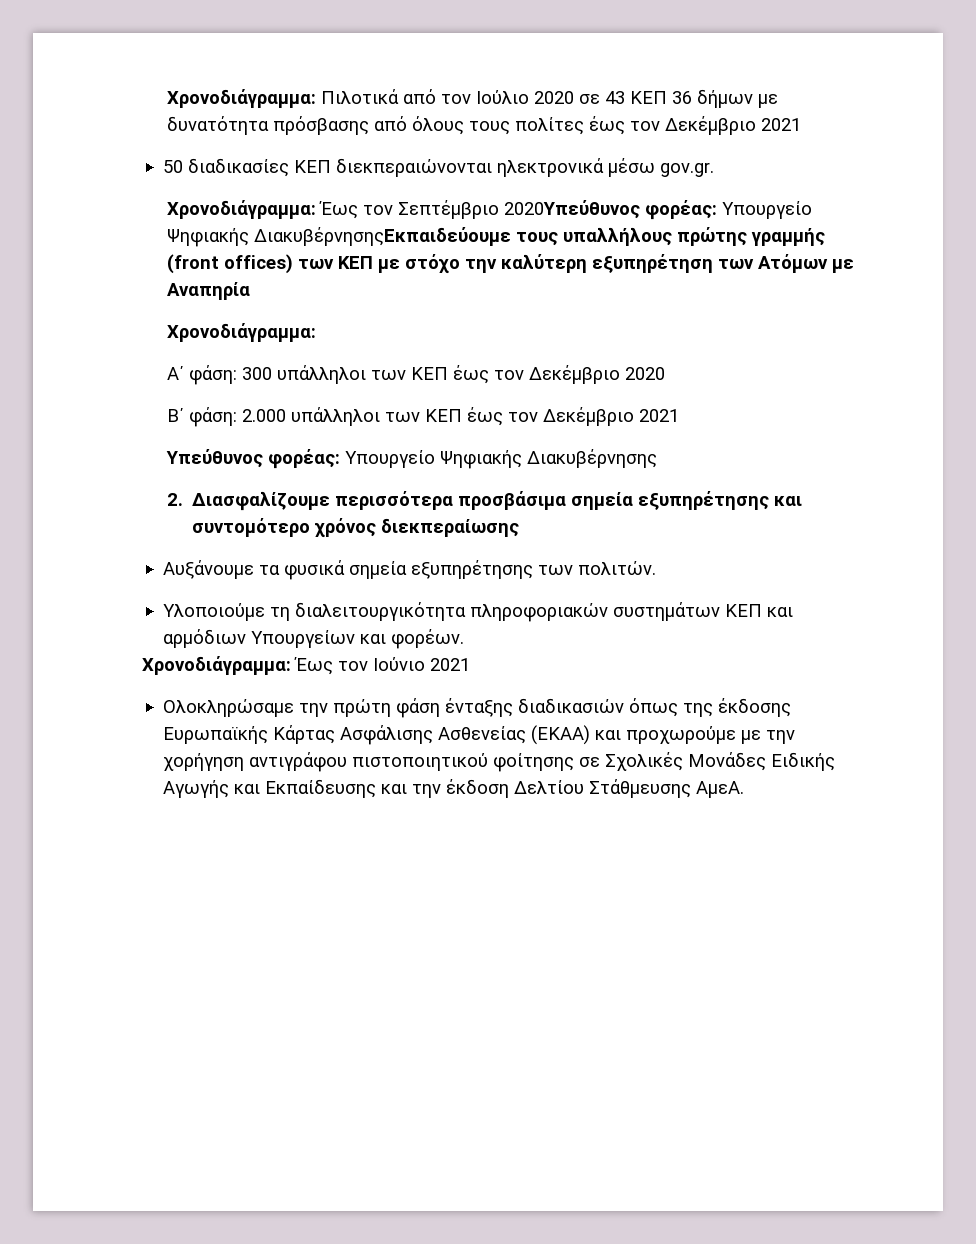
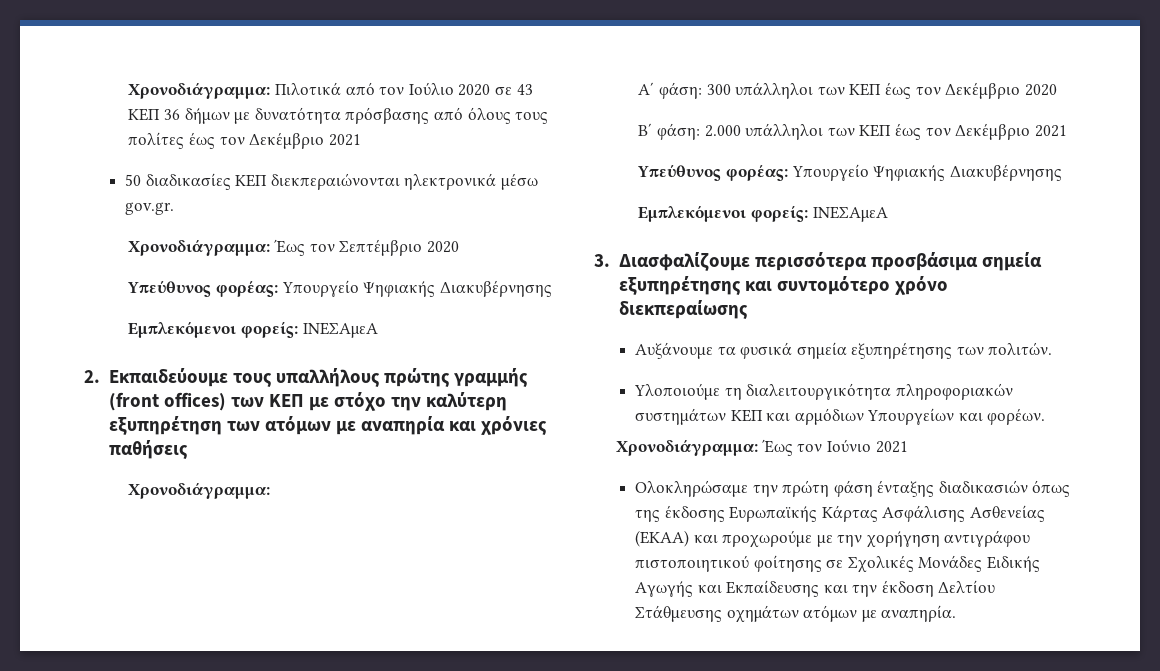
- Χρονοδιάγραµµα: Έως τον Σεπτέµβριο 2020Υπεύθυνος φορέας: Υπουργείο Ψηφιακής ΔιακυβέρνησηςΕκπαιδεύουµε τους υπαλλήλους πρώτης γραµµής (front offices) των ΚΕΠ µε στόχο την καλύτερη εξυπηρέτηση των Ατόµων µε Αναπηρία
+ Χρονοδιάγραµµα: Έως τον Σεπτέµβριο 2020
+ Υπεύθυνος φορέας: Υπουργείο Ψηφιακής Διακυβέρνησης
+ Εμπλεκόμενοι φορείς: ΙΝΕΣΑμεΑ
+ 2. Εκπαιδεύουµε τους υπαλλήλους πρώτης γραµµής (front offices) των ΚΕΠ µε στόχο την καλύτερη εξυπηρέτηση των ατόµων µε αναπηρία και χρόνιες παθήσεις
  Β΄ φάση: 2.000 υπάλληλοι των ΚΕΠ έως τον Δεκέµβριο 2021
  Υπεύθυνος φορέας: Υπουργείο Ψηφιακής Διακυβέρνησης
- 2. Διασφαλίζουµε περισσότερα προσβάσιµα σηµεία εξυπηρέτησης και συντοµότερο χρόνος διεκπεραίωσης
+ Εμπλεκόμενοι φορείς: ΙΝΕΣΑμεΑ
+ 3. Διασφαλίζουµε περισσότερα προσβάσιµα σηµεία εξυπηρέτησης και συντοµότερο χρόνο διεκπεραίωσης
- Ολοκληρώσαµε την πρώτη φάση ένταξης διαδικασιών όπως της έκδοσης Ευρωπαϊκής Κάρτας Ασφάλισης Ασθενείας (ΕΚΑΑ) και προχωρούµε µε την χορήγηση αντιγράφου πιστοποιητικού φοίτησης σε Σχολικές Μονάδες Ειδικής Αγωγής και Εκπαίδευσης και την έκδοση Δελτίου Στάθµευσης ΑµεΑ.
+ Ολοκληρώσαµε την πρώτη φάση ένταξης διαδικασιών όπως της έκδοσης Ευρωπαϊκής Κάρτας Ασφάλισης Ασθενείας (ΕΚΑΑ) και προχωρούµε µε την χορήγηση αντιγράφου πιστοποιητικού φοίτησης σε Σχολικές Μονάδες Ειδικής Αγωγής και Εκπαίδευσης και την έκδοση Δελτίου Στάθµευσης οχημάτων ατόμων με αναπηρία.

